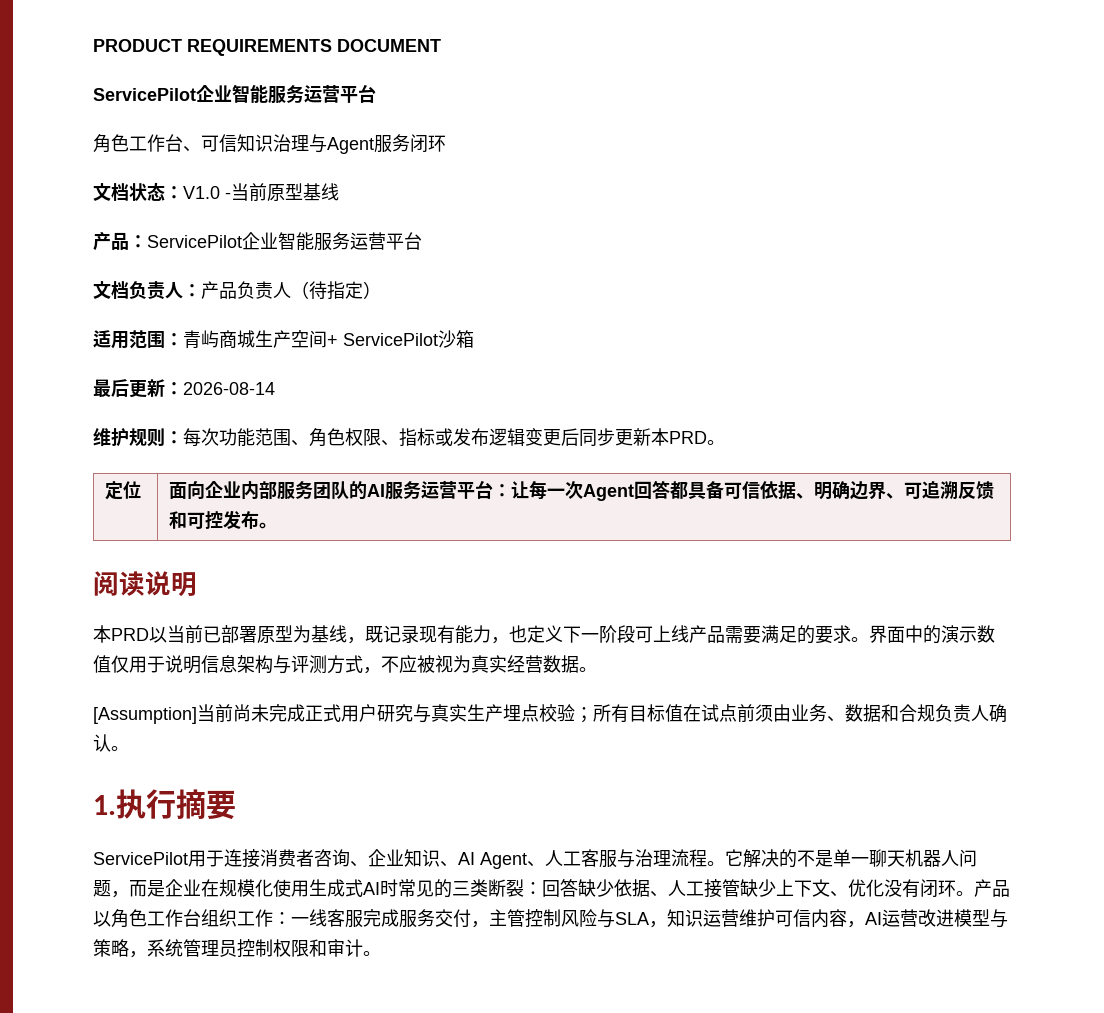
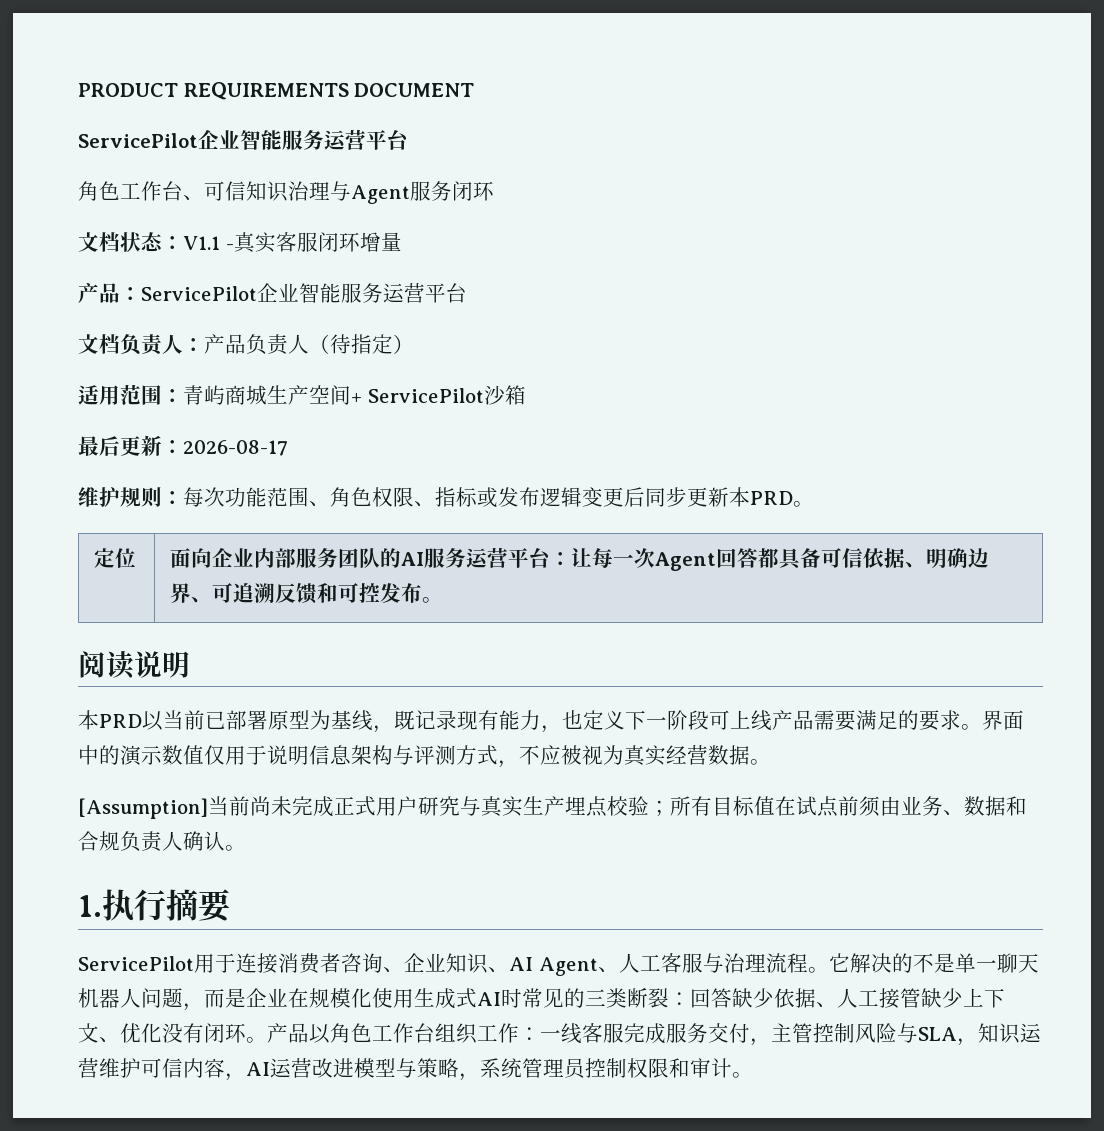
- 文档状态：V1.0 -当前原型基线
+ 文档状态：V1.1 -真实客服闭环增量
- 最后更新：2026-08-14
+ 最后更新：2026-08-17

